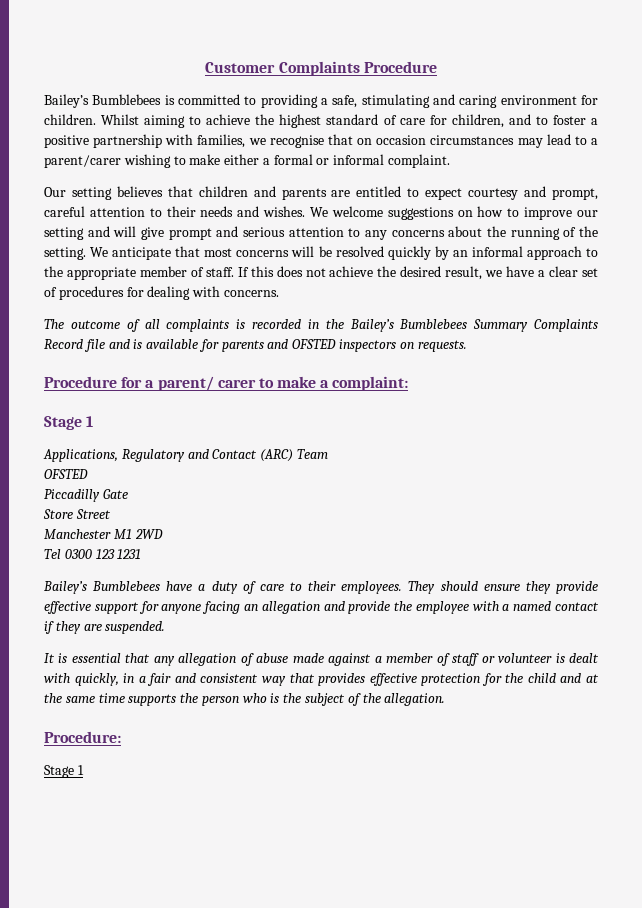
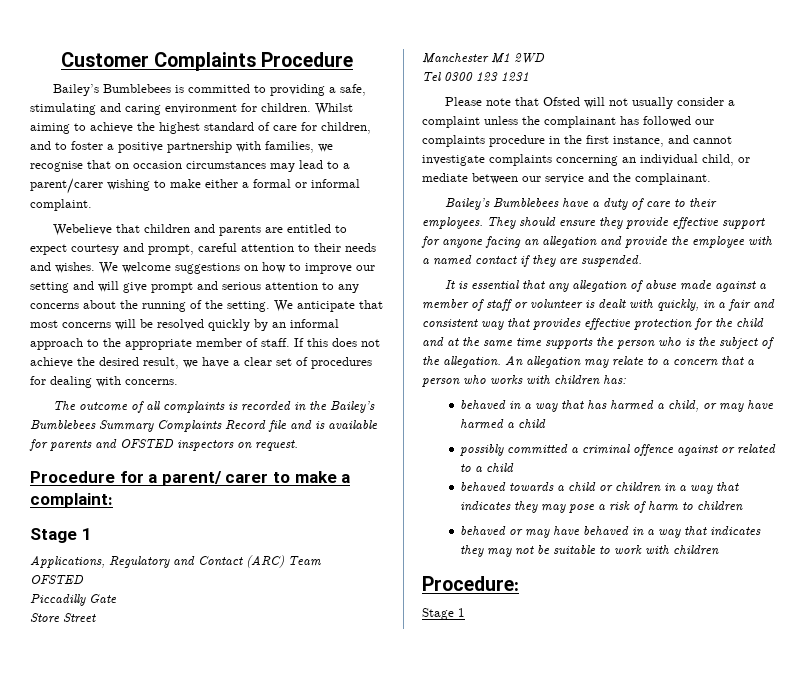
- Our setting believes that children and parents are entitled to expect courtesy and prompt, careful attention to their needs and wishes.
+ Webelieve that children and parents are entitled to expect courtesy and prompt, careful attention to their needs and wishes.
- The outcome of all complaints is recorded in the Bailey’s Bumblebees Summary Complaints Record file and is available for parents and OFSTED inspectors on requests.
+ The outcome of all complaints is recorded in the Bailey’s Bumblebees Summary Complaints Record file and is available for parents and OFSTED inspectors on request.
+ Please note that Ofsted will not usually consider a complaint unless the complainant has followed our complaints procedure in the first instance, and cannot investigate complaints concerning an individual child, or mediate between our service and the complainant.
+ An allegation may relate to a concern that a person who works with children has:
+ behaved in a way that has harmed a child, or may have harmed a child
+ possibly committed a criminal offence against or related to a child
+ behaved towards a child or children in a way that indicates they may pose a risk of harm to children
+ behaved or may have behaved in a way that indicates they may not be suitable to work with children

